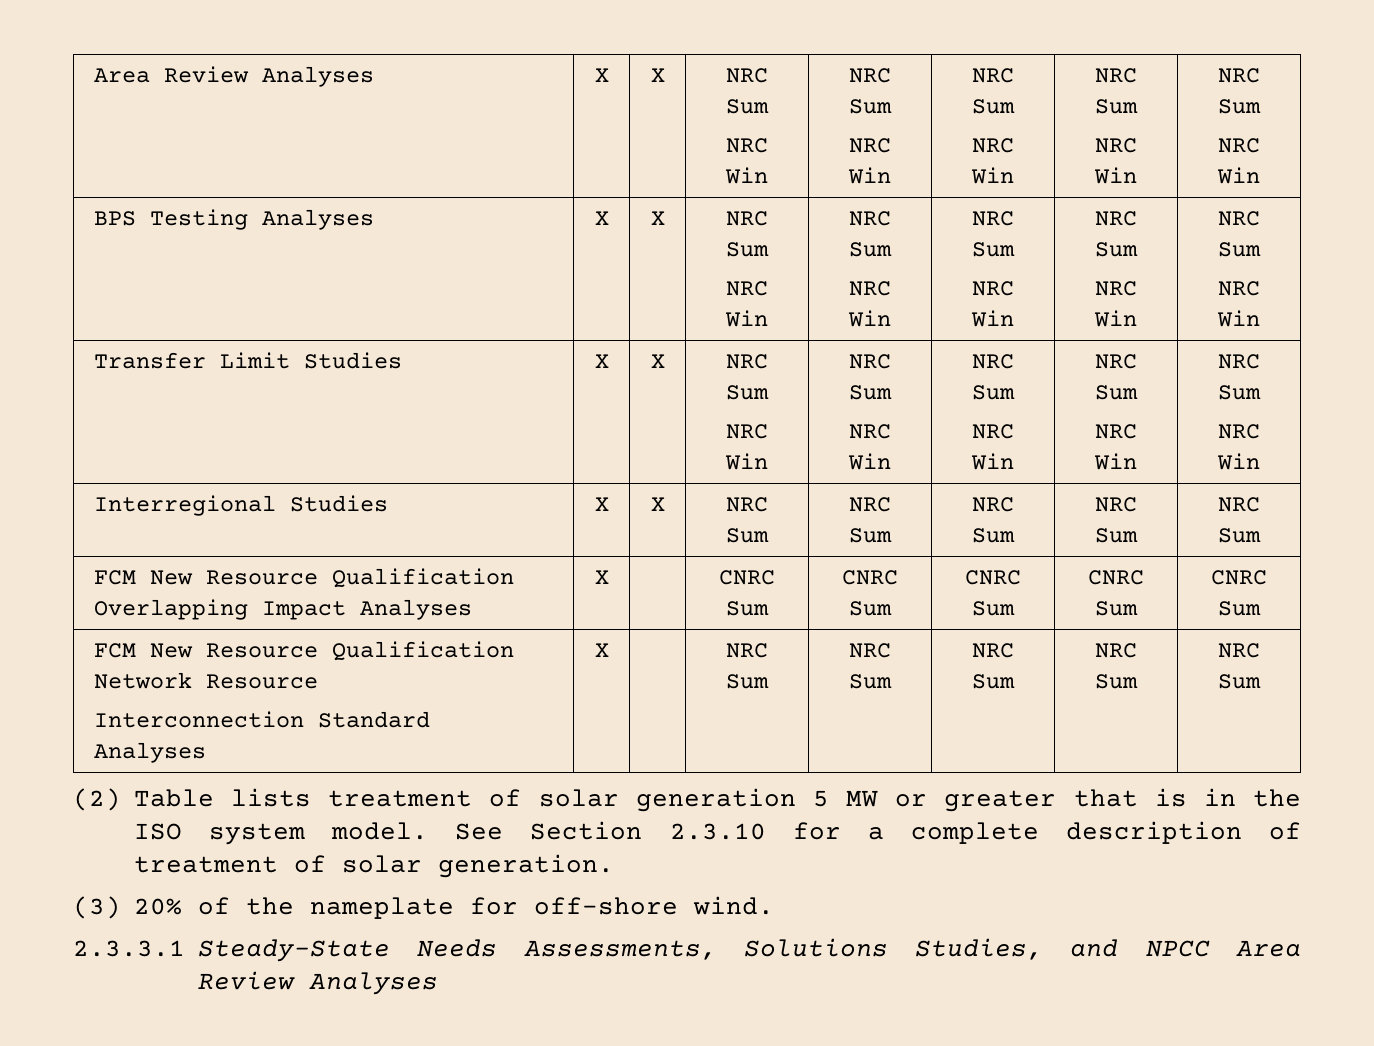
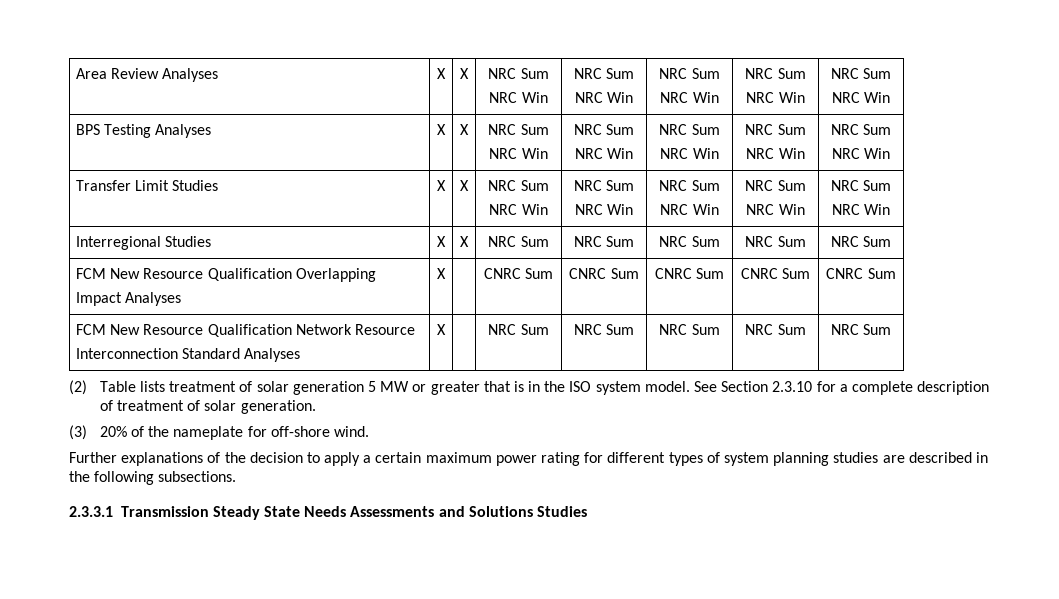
- FCM New Resource Qualification Overlapping Impact Analyses | X | | CNRC Sum | CNRC Sum | CNRC Sum | CNRC Sum | CNRC Sum
+ FCM New Resource Qualification Overlapping
+ Impact Analyses | X | | CNRC Sum | CNRC Sum | CNRC Sum | CNRC Sum | CNRC Sum
- 2.3.3.1 Steady-State Needs Assessments, Solutions Studies, and NPCC Area Review Analyses
+ Further explanations of the decision to apply a certain maximum power rating for different types of system planning studies are described in the following subsections.
+ 2.3.3.1 Transmission Steady State Needs Assessments and Solutions Studies

